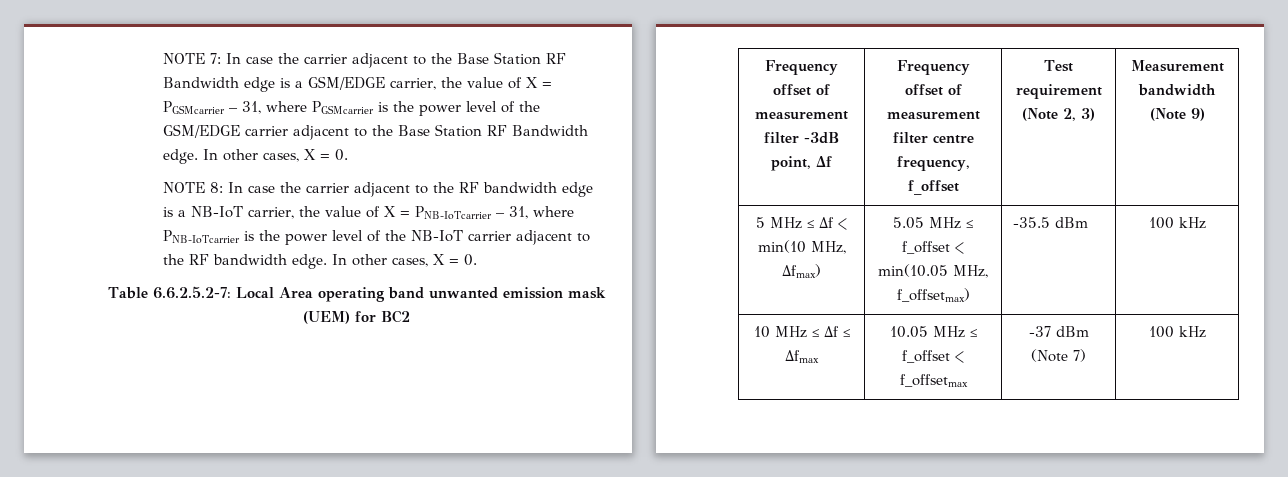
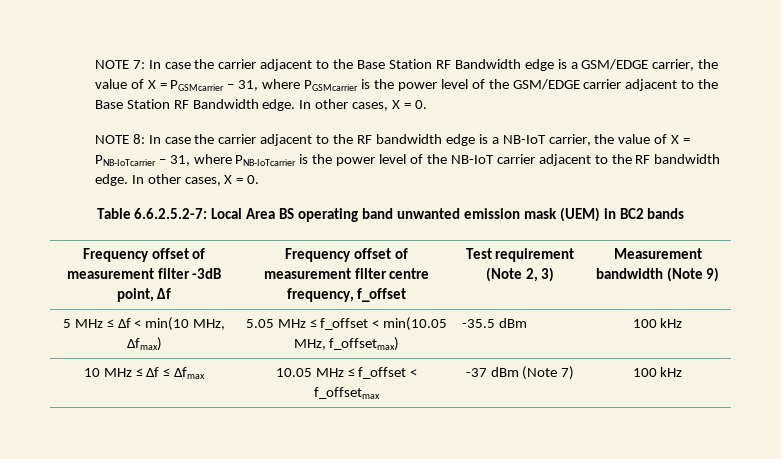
- Table 6.6.2.5.2-7: Local Area operating band unwanted emission mask (UEM) for BC2
+ Table 6.6.2.5.2-7: Local Area BS operating band unwanted emission mask (UEM) in BC2 bands

